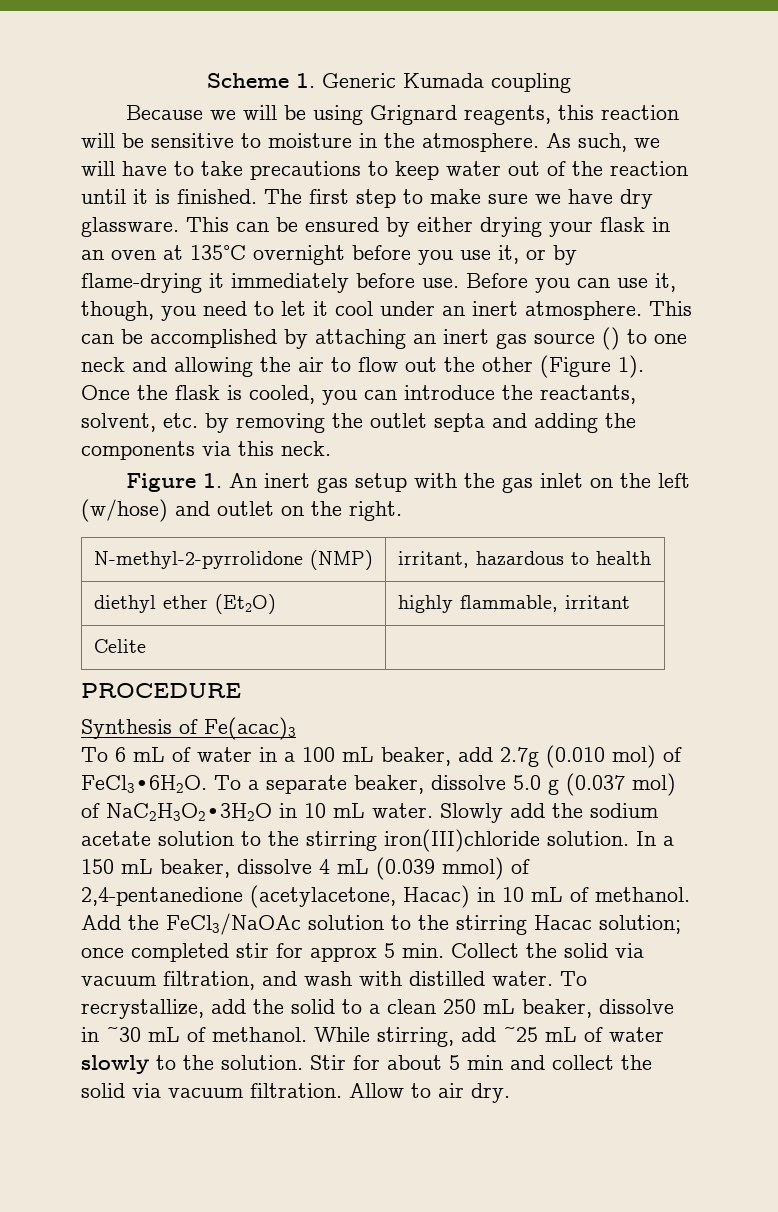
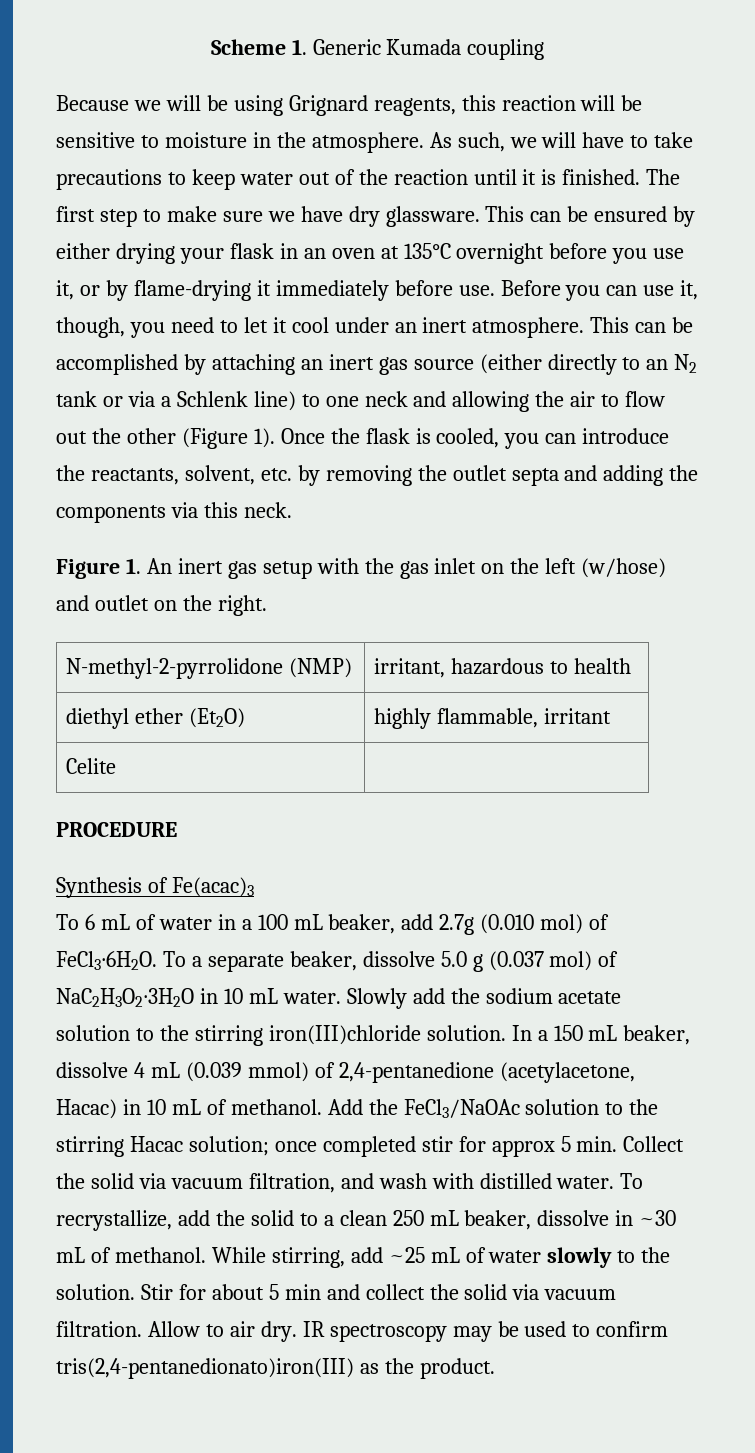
- This can be accomplished by attaching an inert gas source () to one neck and allowing the air to flow out the other (Figure 1).
+ This can be accomplished by attaching an inert gas source (either directly to an N2 tank or via a Schlenk line) to one neck and allowing the air to flow out the other (Figure 1).
+ IR spectroscopy may be used to confirm tris(2,4-pentanedionato)iron(III) as the product.

